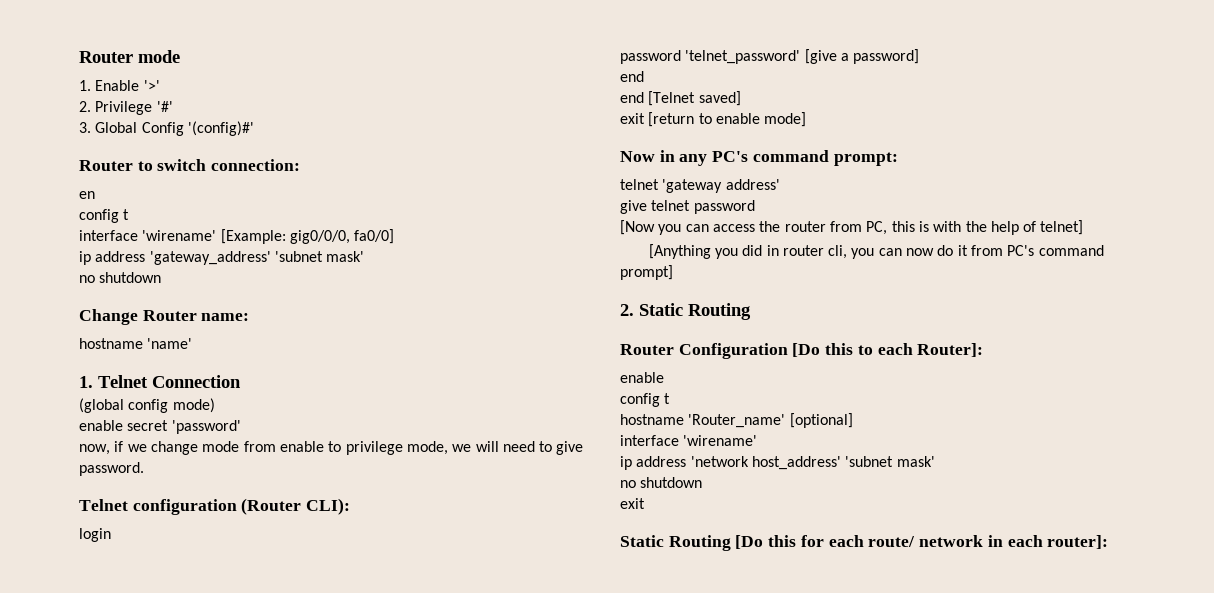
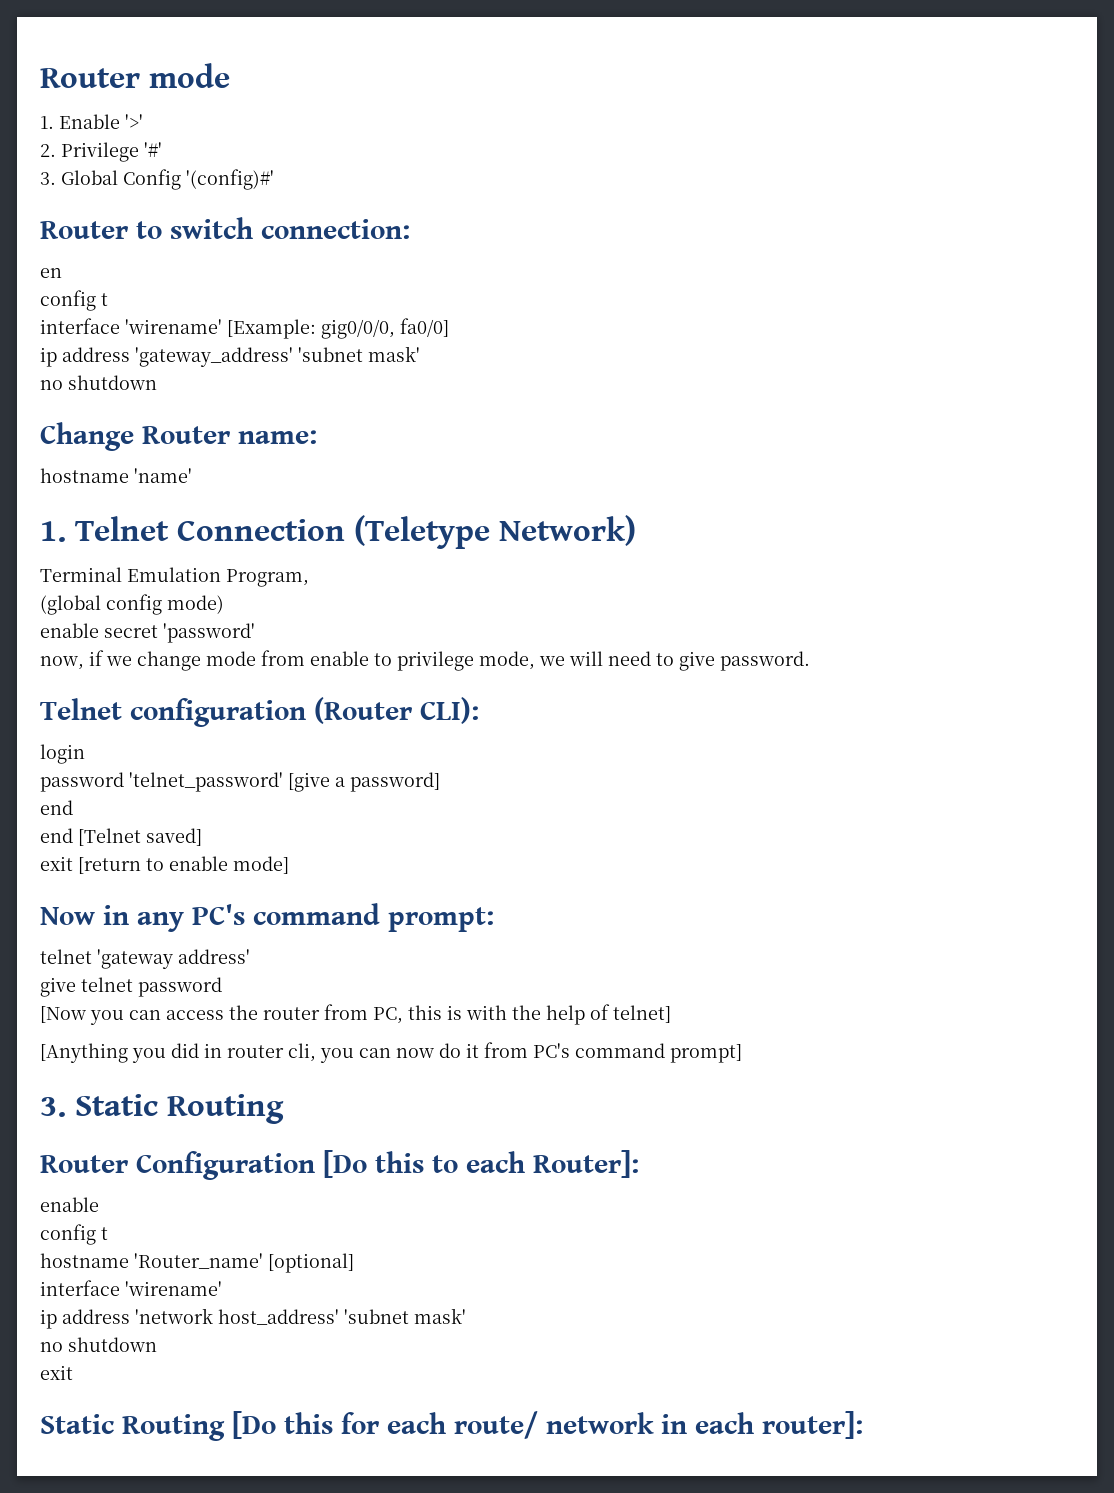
- 1. Telnet Connection
+ 1. Telnet Connection (Teletype Network)
+ Terminal Emulation Program,
- 2. Static Routing
+ 3. Static Routing

